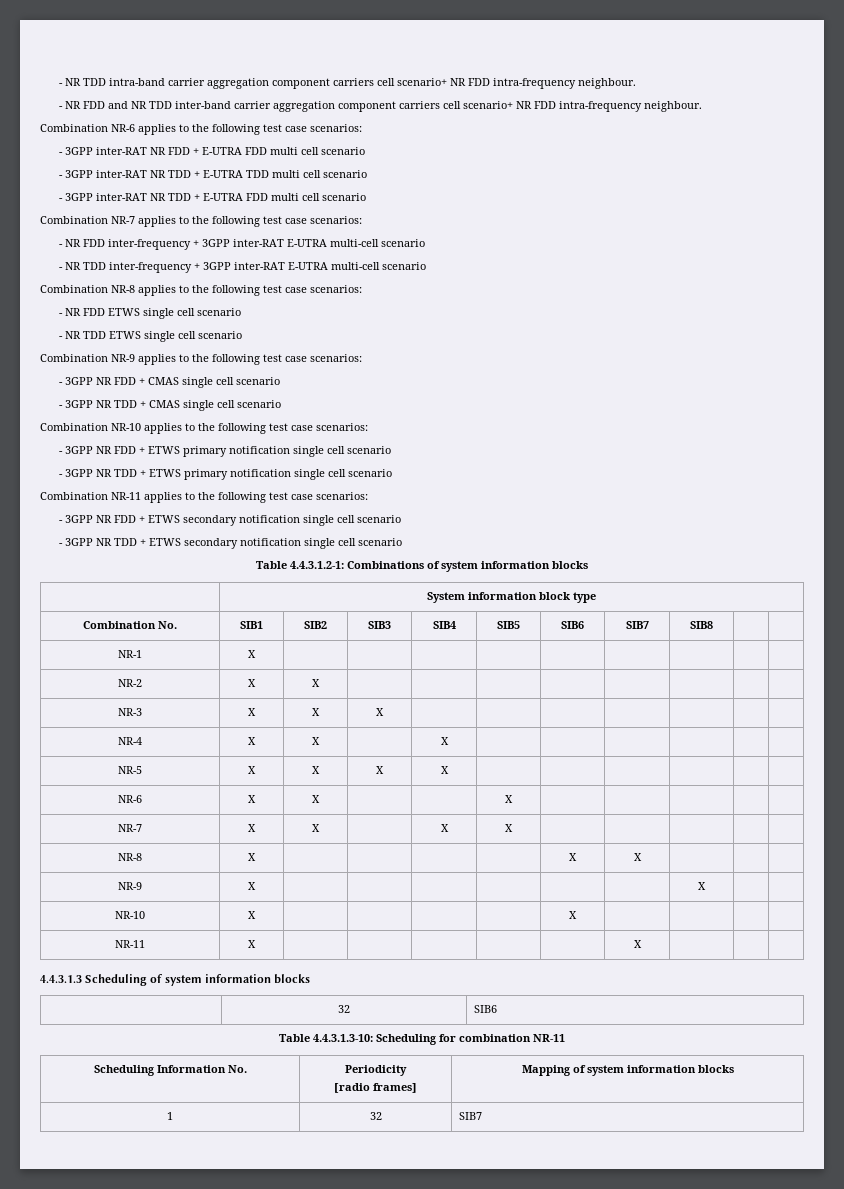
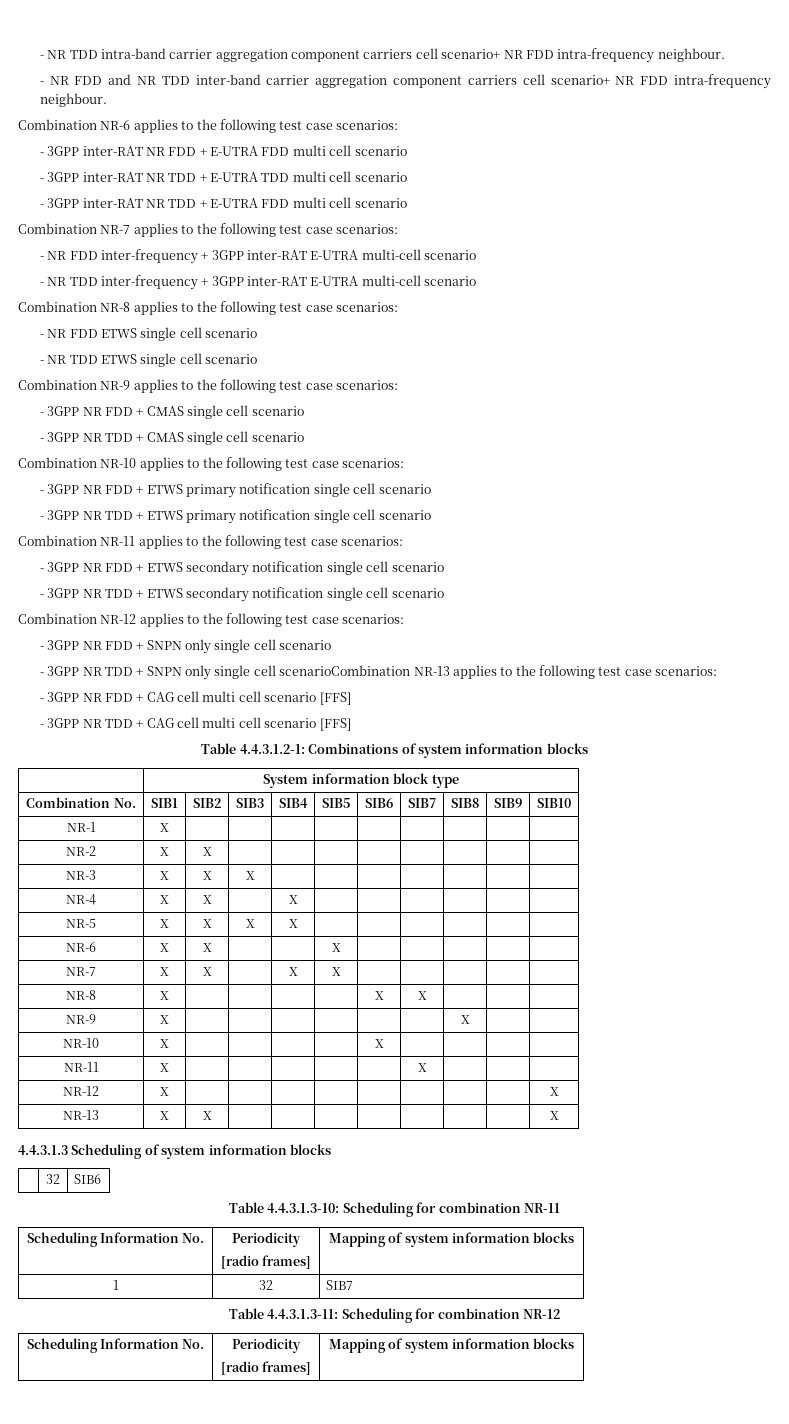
+ Combination NR-12 applies to the following test case scenarios:
+ - 3GPP NR FDD + SNPN only single cell scenario
+ - 3GPP NR TDD + SNPN only single cell scenarioCombination NR-13 applies to the following test case scenarios:
+ - 3GPP NR FDD + CAG cell multi cell scenario [FFS]
+ - 3GPP NR TDD + CAG cell multi cell scenario [FFS]
- Combination No. | SIB1 | SIB2 | SIB3 | SIB4 | SIB5 | SIB6 | SIB7 | SIB8 | |
+ Combination No. | SIB1 | SIB2 | SIB3 | SIB4 | SIB5 | SIB6 | SIB7 | SIB8 | SIB9 | SIB10
+ NR-12 | X | | | | | | | | | X
+ NR-13 | X | X | | | | | | | | X
+ Table 4.4.3.1.3-11: Scheduling for combination NR-12
+ Scheduling Information No. | Periodicity
+ [radio frames] | Mapping of system information blocks

